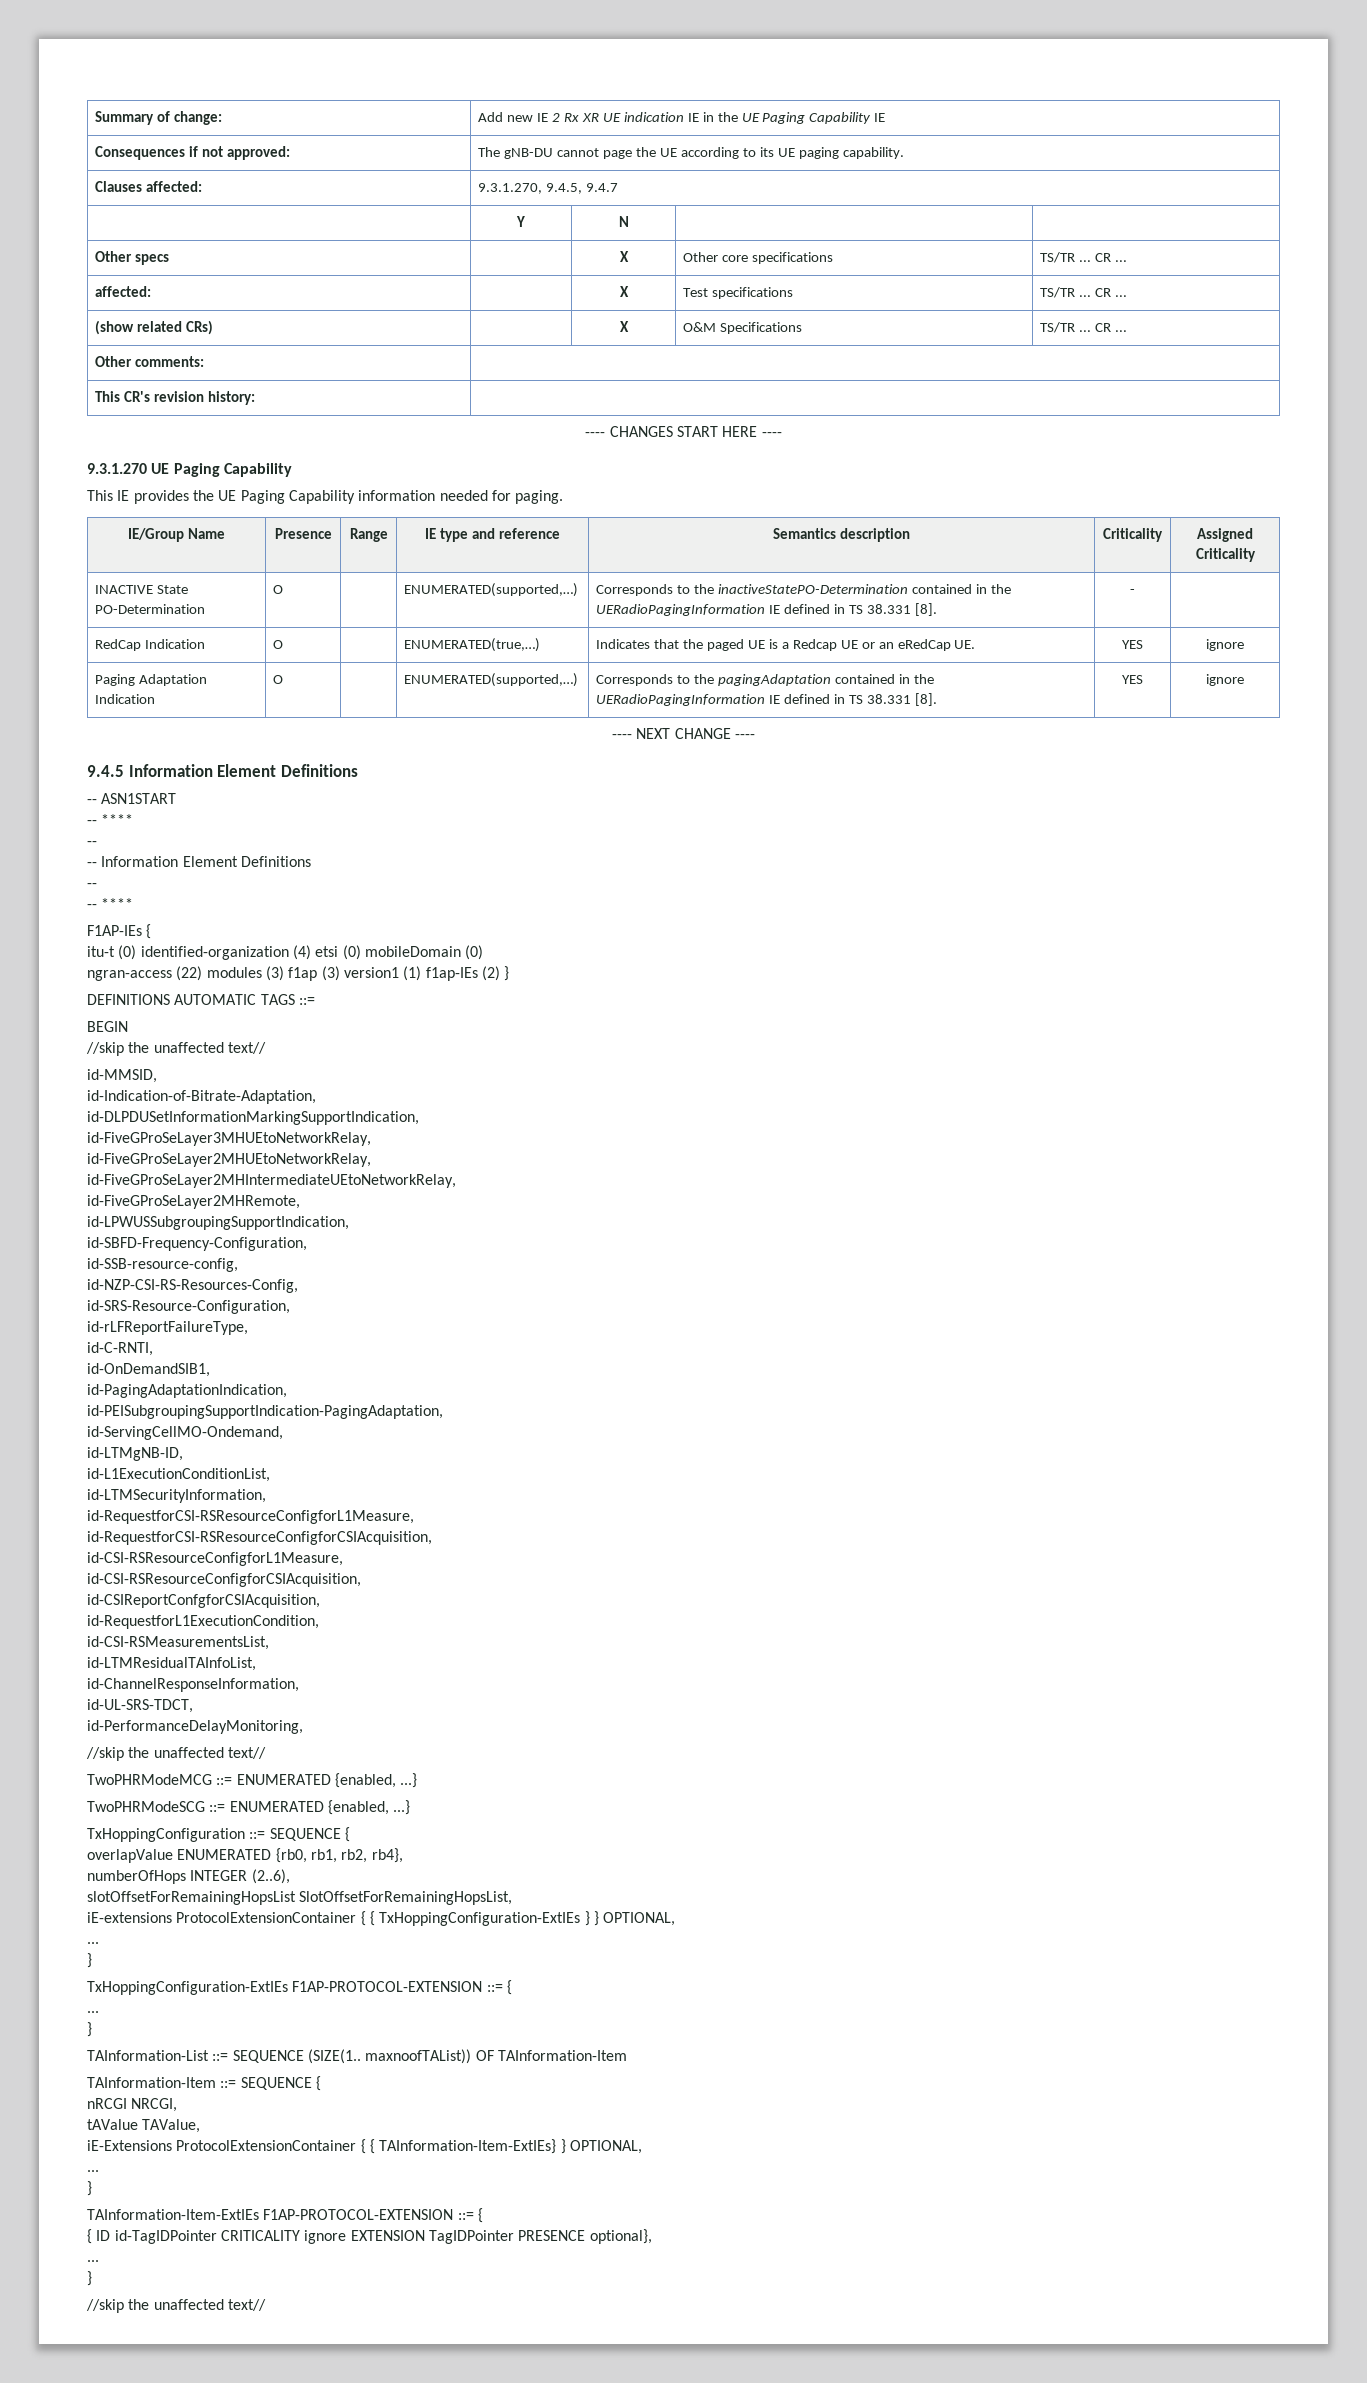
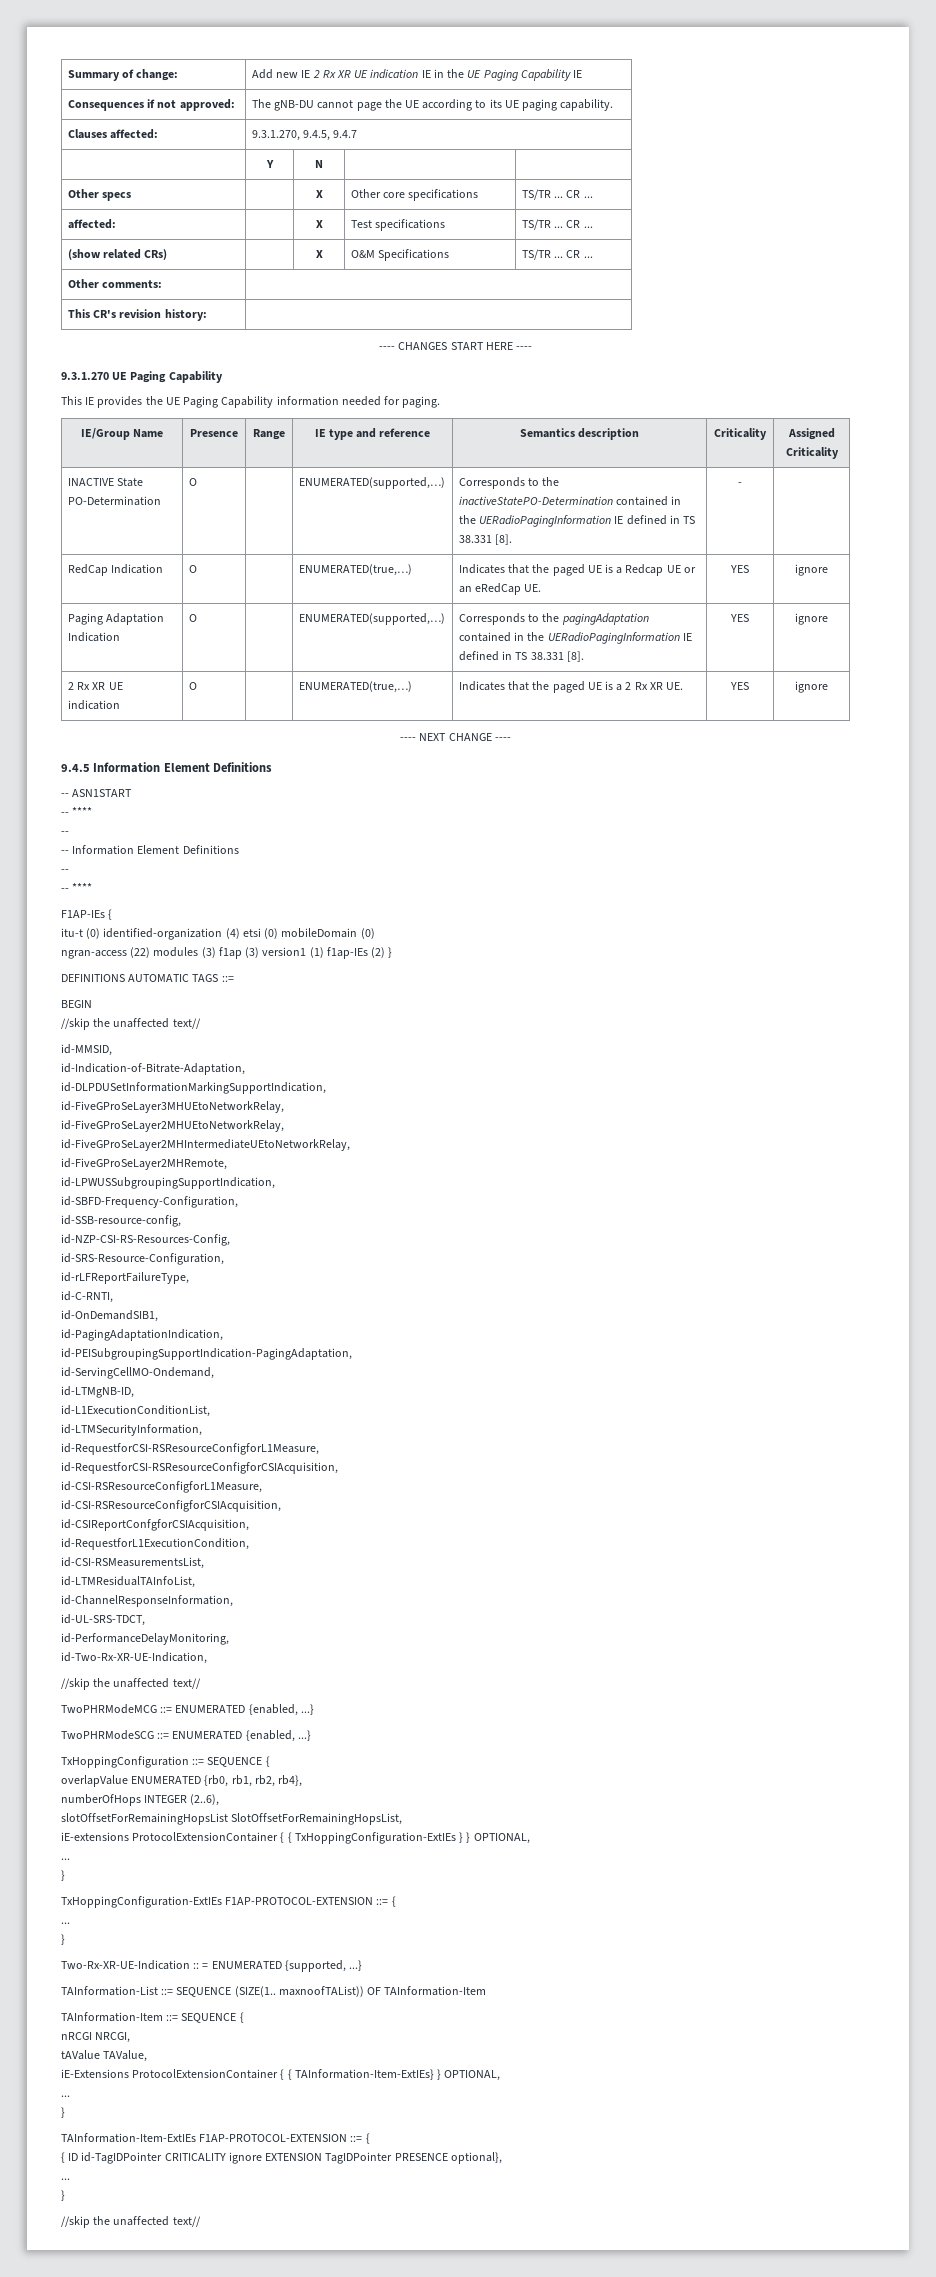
+ 2 Rx XR UE indication | O | | ENUMERATED(true,…) | Indicates that the paged UE is a 2 Rx XR UE. | YES | ignore
+ id-Two-Rx-XR-UE-Indication,
+ Two-Rx-XR-UE-Indication :: = ENUMERATED {supported, ...}

